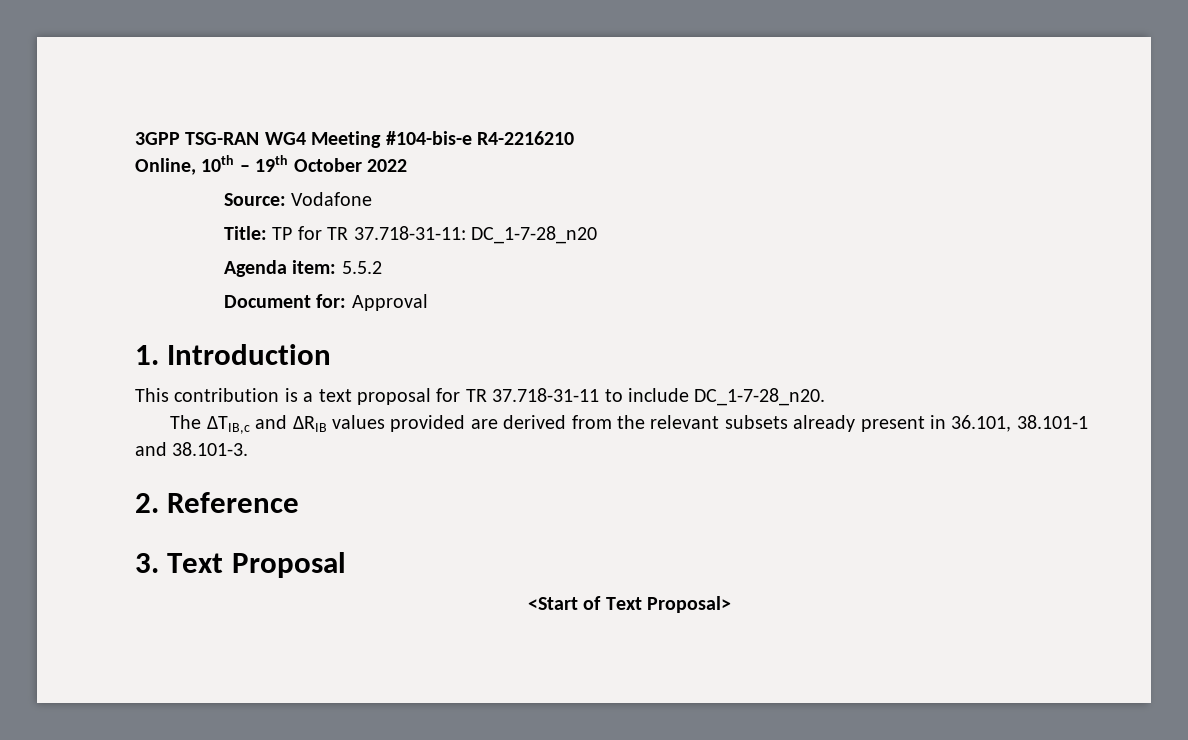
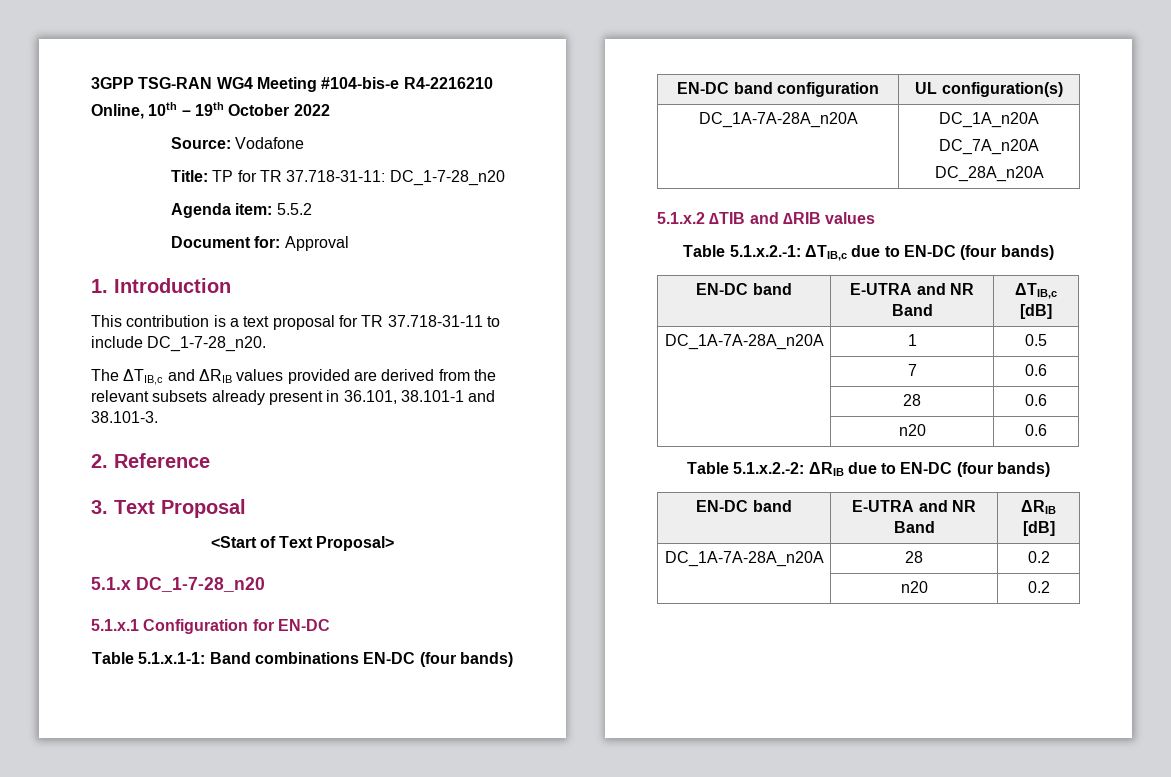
+ 5.1.x DC_1-7-28_n20
+ 5.1.x.1 Configuration for EN-DC
+ Table 5.1.x.1-1: Band combinations EN-DC (four bands)
+ EN-DC band configuration | UL configuration(s)
+ DC_1A-7A-28A_n20A | DC_1A_n20A
+ DC_7A_n20A
+ DC_28A_n20A
+ 5.1.x.2 ∆TIB and ∆RIB values
+ Table 5.1.x.2.-1: ΔTIB,c due to EN-DC (four bands)
+ EN-DC band | E-UTRA and NR Band | ΔTIB,c [dB]
+ DC_1A-7A-28A_n20A | 1 | 0.5
+ | 7 | 0.6
+ | 28 | 0.6
+ | n20 | 0.6
+ Table 5.1.x.2.-2: ΔRIB due to EN-DC (four bands)
+ EN-DC band | E-UTRA and NR Band | ΔRIB [dB]
+ DC_1A-7A-28A_n20A | 28 | 0.2
+ | n20 | 0.2

